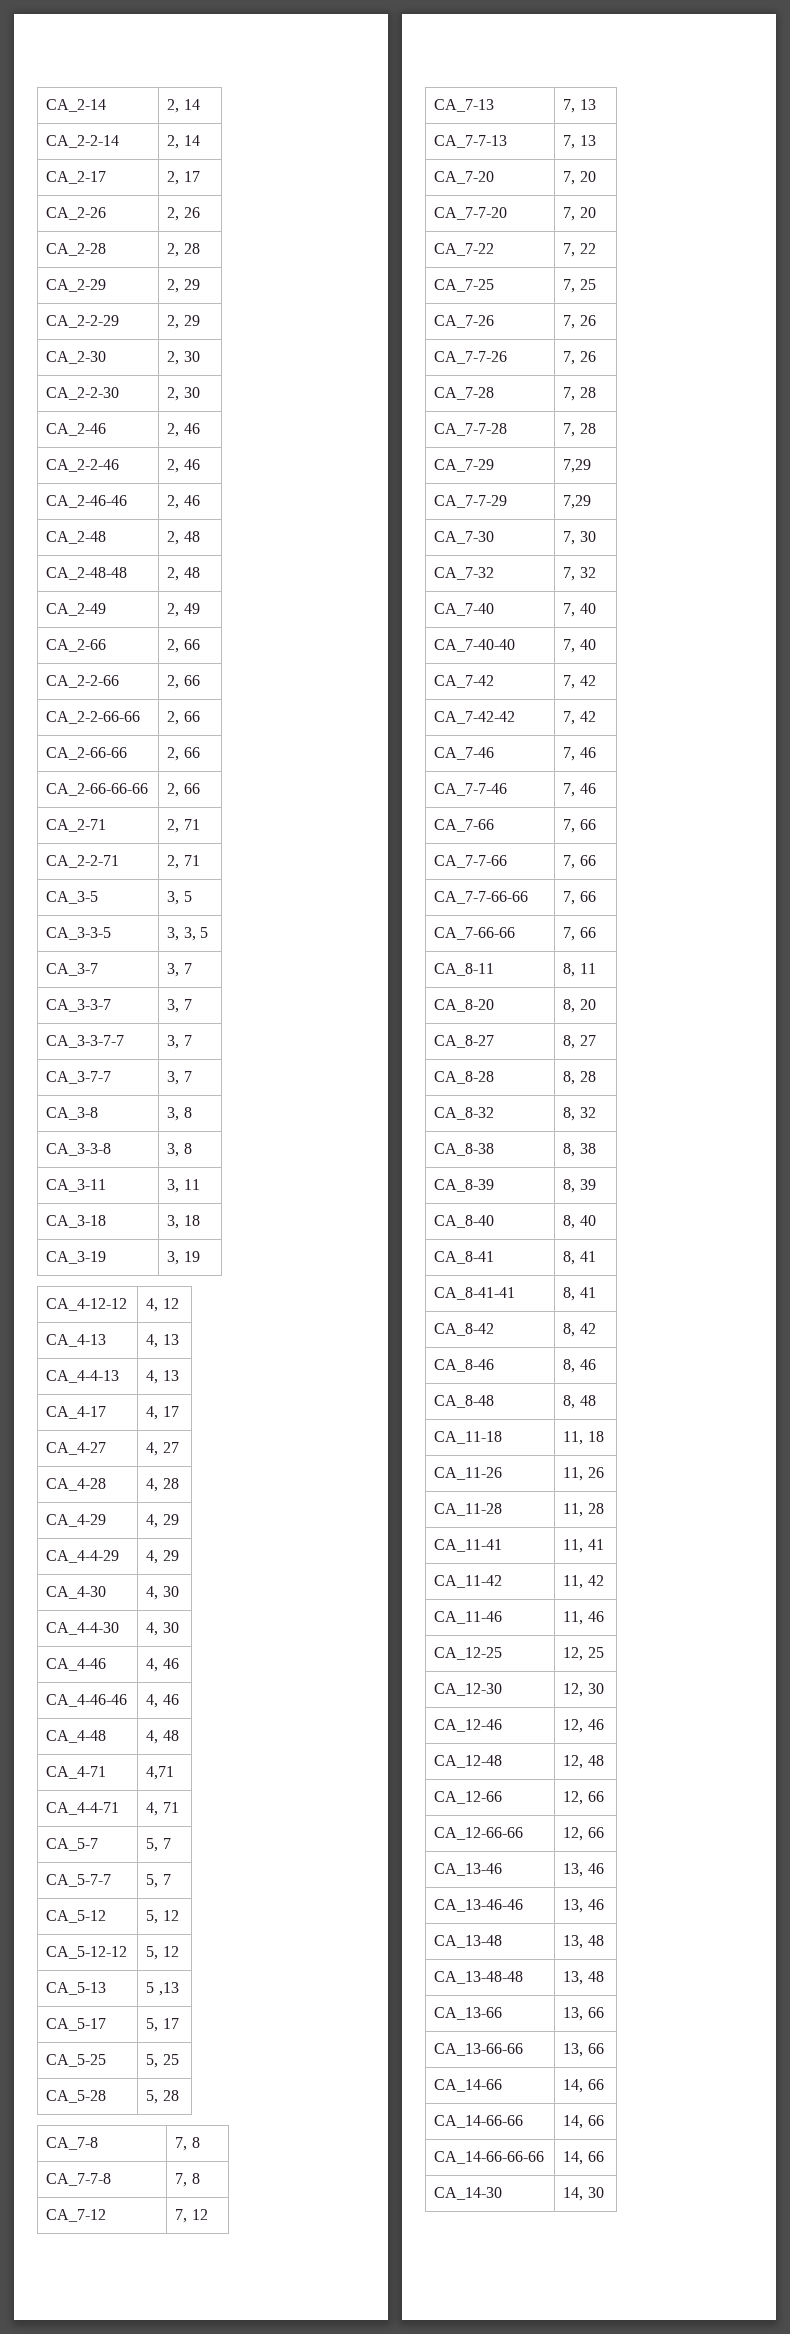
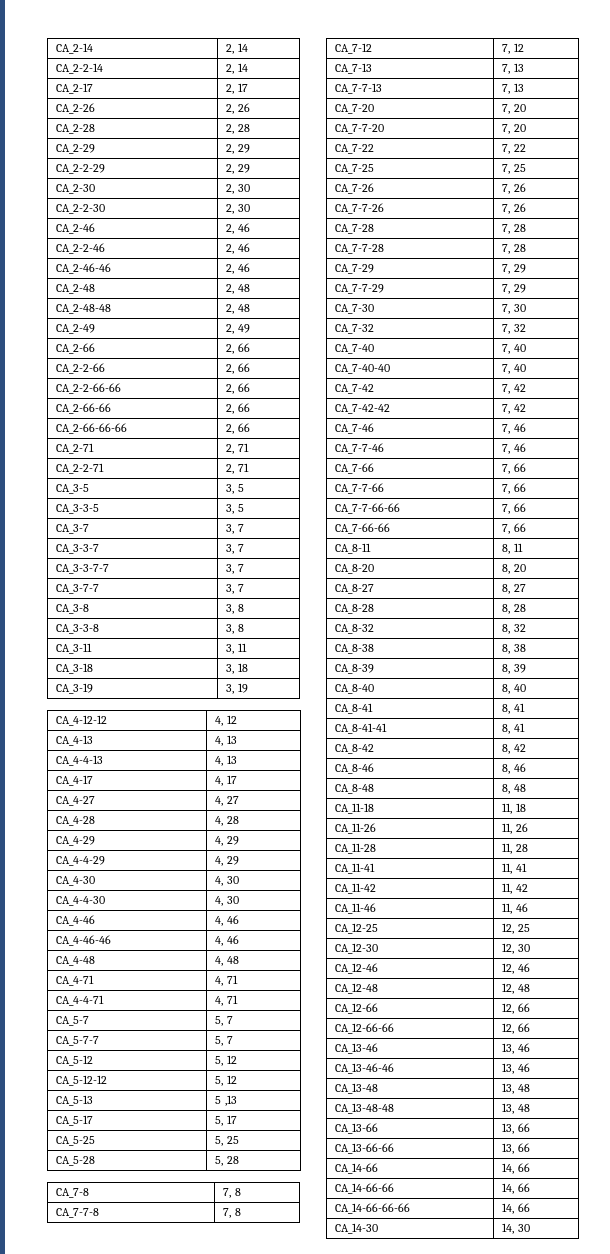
- CA_3-3-5 | 3, 3, 5
+ CA_3-3-5 | 3, 5
- CA_4-71 | 4,71
+ CA_4-71 | 4, 71
- CA_7-29 | 7,29
+ CA_7-29 | 7, 29
- CA_7-7-29 | 7,29
+ CA_7-7-29 | 7, 29

